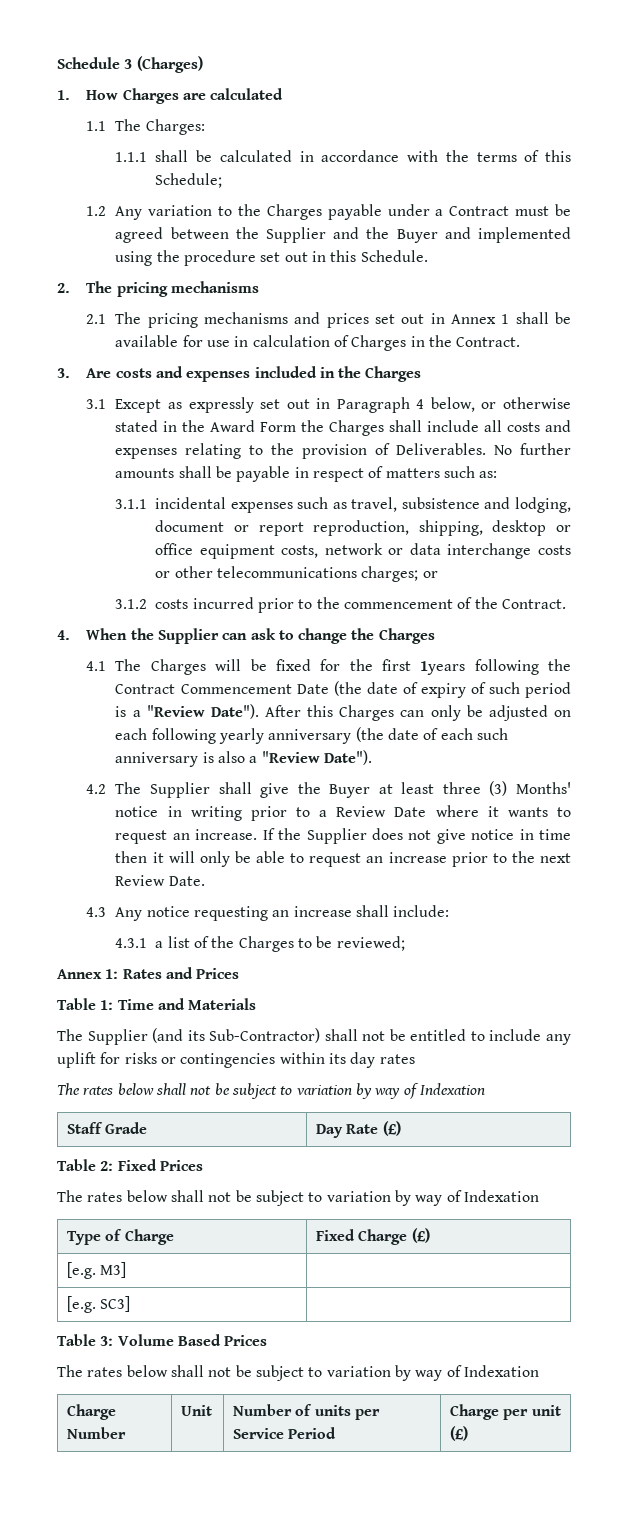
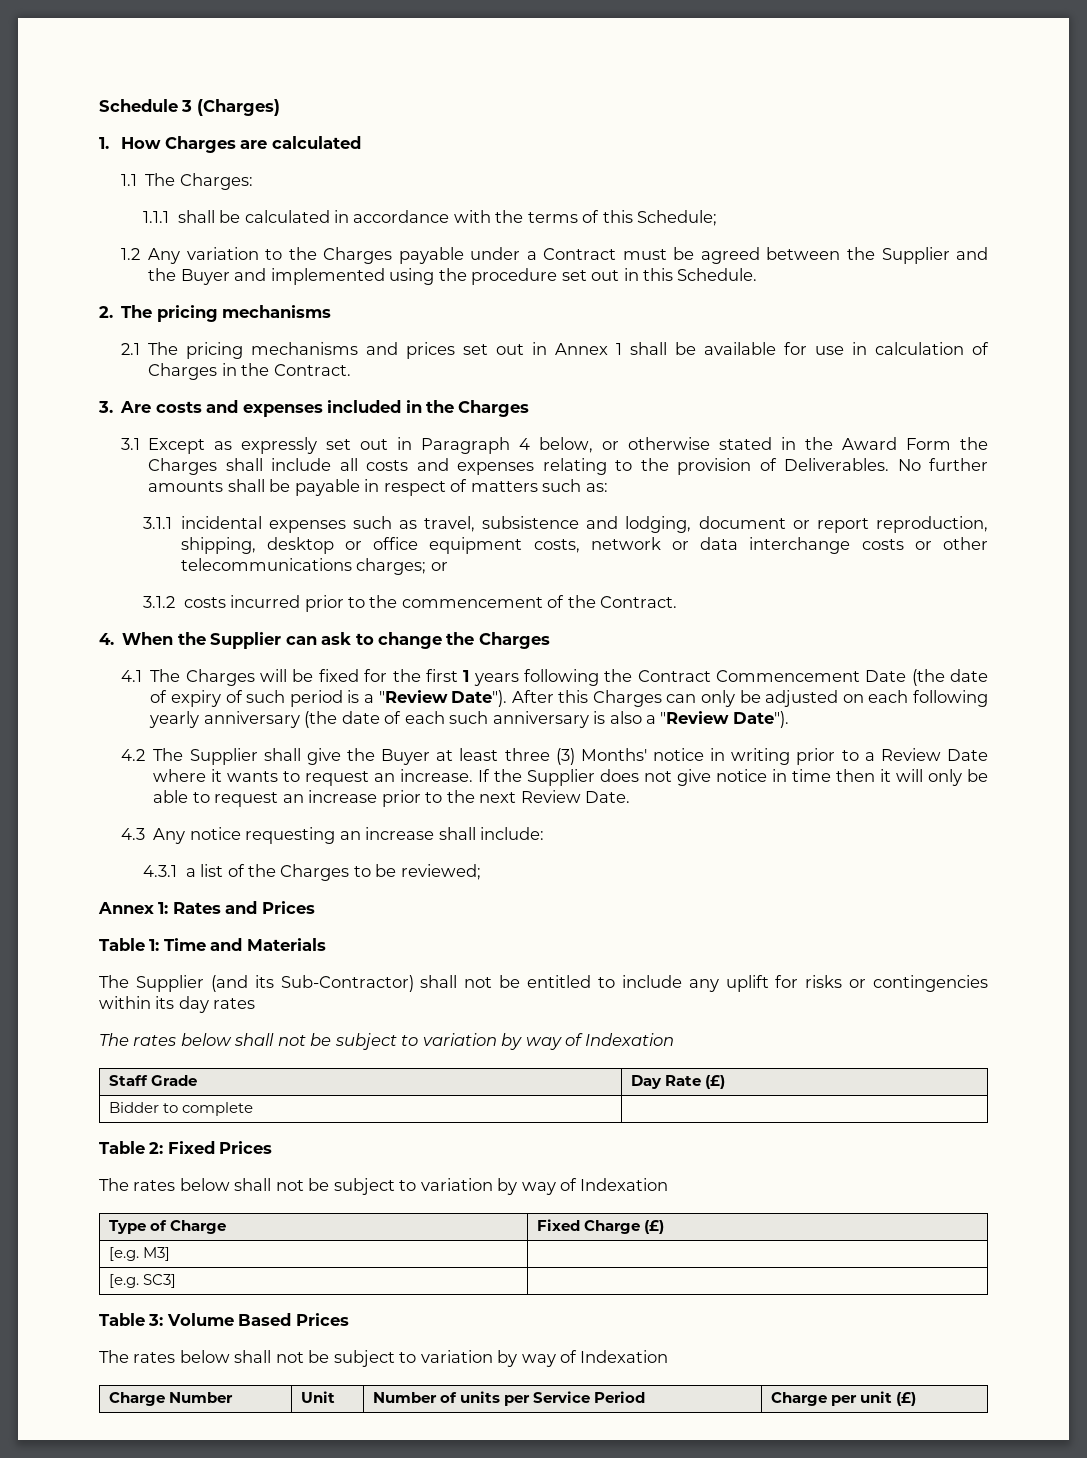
- 4.1 The Charges will be fixed for the first 1years following the Contract Commencement Date (the date of expiry of such period is a "Review Date").
+ 4.1 The Charges will be fixed for the first 1 years following the Contract Commencement Date (the date of expiry of such period is a "Review Date").
+ Bidder to complete |

